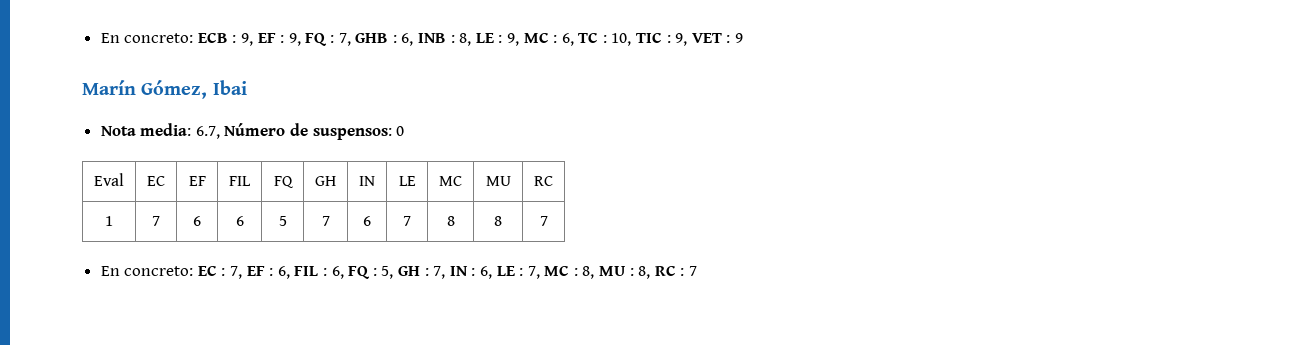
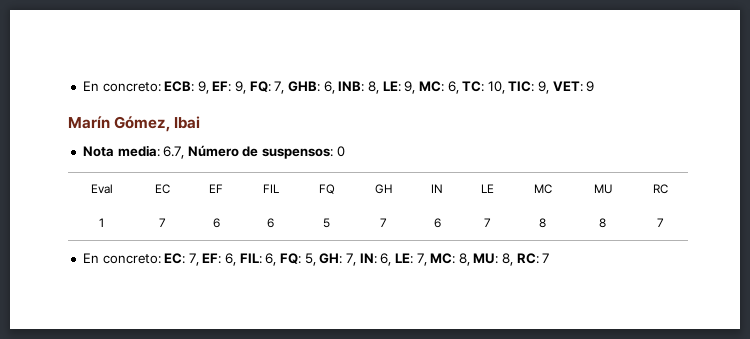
- En concreto: ECB : 9, EF : 9, FQ : 7, GHB : 6, INB : 8, LE : 9, MC : 6, TC : 10, TIC : 9, VET : 9
+ En concreto: ECB: 9, EF: 9, FQ: 7, GHB: 6, INB: 8, LE: 9, MC: 6, TC: 10, TIC: 9, VET: 9
- En concreto: EC : 7, EF : 6, FIL : 6, FQ : 5, GH : 7, IN : 6, LE : 7, MC : 8, MU : 8, RC : 7
+ En concreto: EC: 7, EF: 6, FIL: 6, FQ: 5, GH: 7, IN: 6, LE: 7, MC: 8, MU: 8, RC: 7

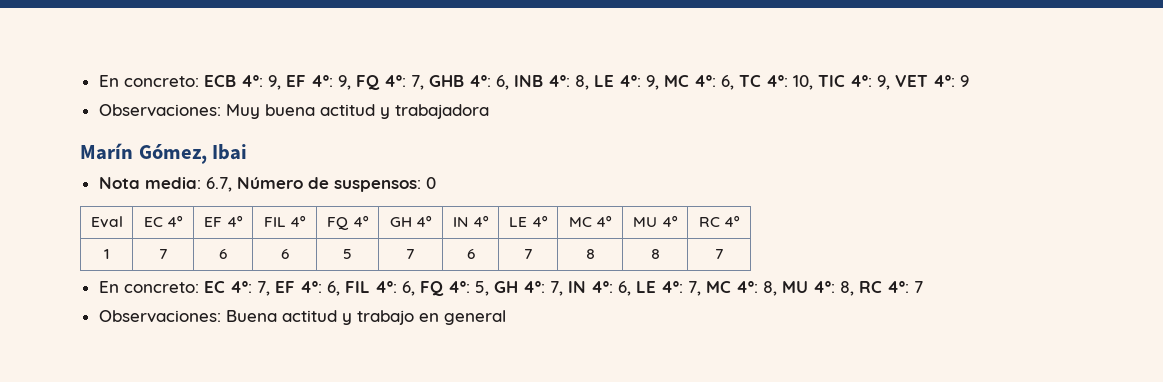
- En concreto: ECB: 9, EF: 9, FQ: 7, GHB: 6, INB: 8, LE: 9, MC: 6, TC: 10, TIC: 9, VET: 9
+ En concreto: ECB 4º: 9, EF 4º: 9, FQ 4º: 7, GHB 4º: 6, INB 4º: 8, LE 4º: 9, MC 4º: 6, TC 4º: 10, TIC 4º: 9, VET 4º: 9
+ Observaciones: Muy buena actitud y trabajadora
- Eval | EC | EF | FIL | FQ | GH | IN | LE | MC | MU | RC
+ Eval | EC 4º | EF 4º | FIL 4º | FQ 4º | GH 4º | IN 4º | LE 4º | MC 4º | MU 4º | RC 4º
- En concreto: EC: 7, EF: 6, FIL: 6, FQ: 5, GH: 7, IN: 6, LE: 7, MC: 8, MU: 8, RC: 7
+ En concreto: EC 4º: 7, EF 4º: 6, FIL 4º: 6, FQ 4º: 5, GH 4º: 7, IN 4º: 6, LE 4º: 7, MC 4º: 8, MU 4º: 8, RC 4º: 7
+ Observaciones: Buena actitud y trabajo en general

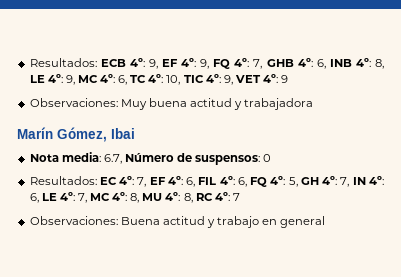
- En concreto: ECB 4º: 9, EF 4º: 9, FQ 4º: 7, GHB 4º: 6, INB 4º: 8, LE 4º: 9, MC 4º: 6, TC 4º: 10, TIC 4º: 9, VET 4º: 9
+ Resultados: ECB 4º: 9, EF 4º: 9, FQ 4º: 7, GHB 4º: 6, INB 4º: 8, LE 4º: 9, MC 4º: 6, TC 4º: 10, TIC 4º: 9, VET 4º: 9
- Eval | EC 4º | EF 4º | FIL 4º | FQ 4º | GH 4º | IN 4º | LE 4º | MC 4º | MU 4º | RC 4º
- 1 | 7 | 6 | 6 | 5 | 7 | 6 | 7 | 8 | 8 | 7
- En concreto: EC 4º: 7, EF 4º: 6, FIL 4º: 6, FQ 4º: 5, GH 4º: 7, IN 4º: 6, LE 4º: 7, MC 4º: 8, MU 4º: 8, RC 4º: 7
+ Resultados: EC 4º: 7, EF 4º: 6, FIL 4º: 6, FQ 4º: 5, GH 4º: 7, IN 4º: 6, LE 4º: 7, MC 4º: 8, MU 4º: 8, RC 4º: 7

